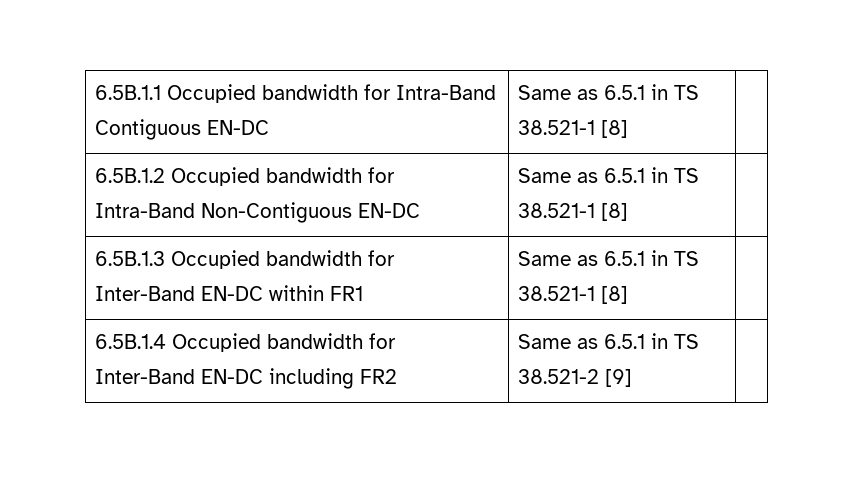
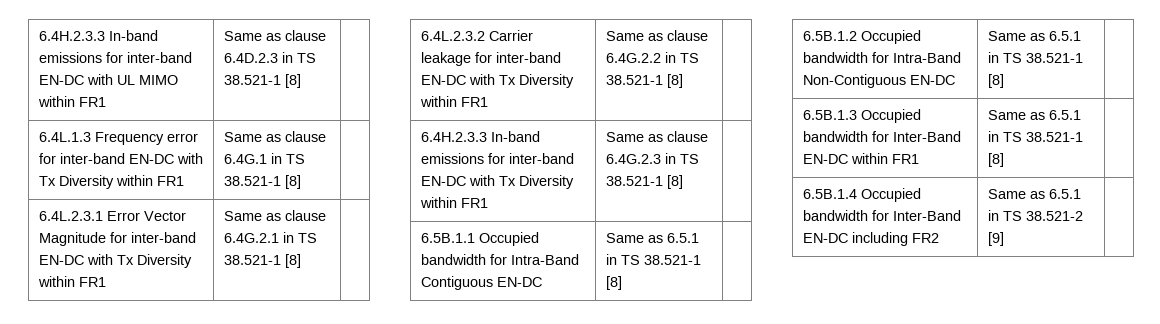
+ 6.4H.2.3.3 In-band emissions for inter-band EN-DC with UL MIMO within FR1 | Same as clause 6.4D.2.3 in TS 38.521-1 [8] |
+ 6.4L.1.3 Frequency error for inter-band EN-DC with Tx Diversity within FR1 | Same as clause 6.4G.1 in TS 38.521-1 [8] |
+ 6.4L.2.3.1 Error Vector Magnitude for inter-band EN-DC with Tx Diversity within FR1 | Same as clause 6.4G.2.1 in TS 38.521-1 [8] |
+ 6.4L.2.3.2 Carrier leakage for inter-band EN-DC with Tx Diversity within FR1 | Same as clause 6.4G.2.2 in TS 38.521-1 [8] |
+ 6.4H.2.3.3 In-band emissions for inter-band EN-DC with Tx Diversity within FR1 | Same as clause 6.4G.2.3 in TS 38.521-1 [8] |

